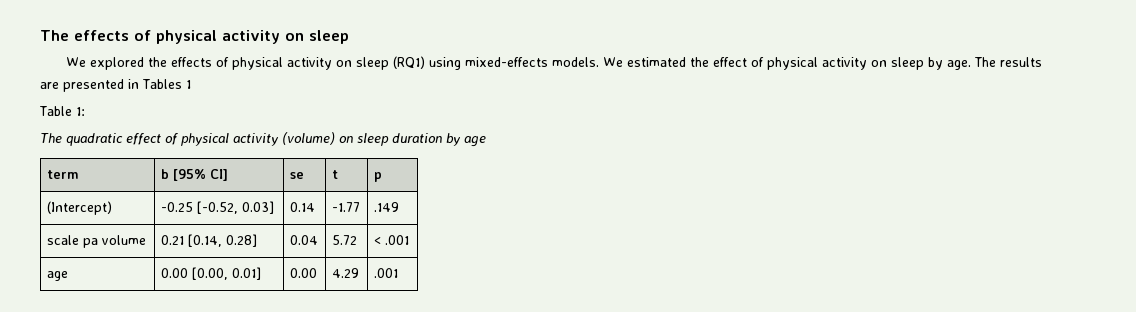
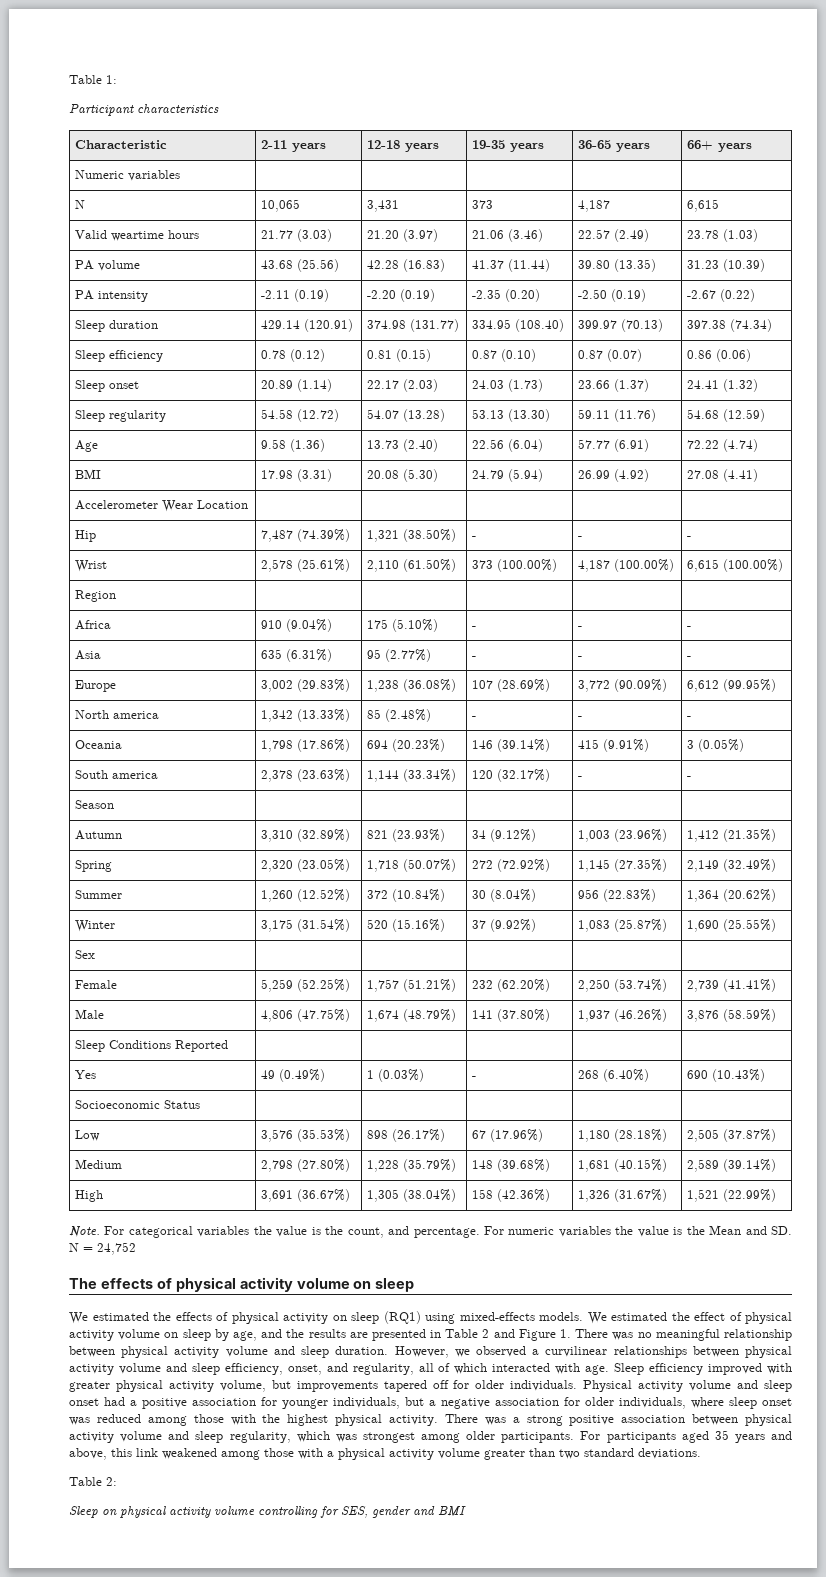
+ Table 1:
+ Participant characteristics
+ Characteristic | 2-11 years | 12-18 years | 19-35 years | 36-65 years | 66+ years
+ Numeric variables | | | | |
+ N | 10,065 | 3,431 | 373 | 4,187 | 6,615
+ Valid weartime hours | 21.77 (3.03) | 21.20 (3.97) | 21.06 (3.46) | 22.57 (2.49) | 23.78 (1.03)
+ PA volume | 43.68 (25.56) | 42.28 (16.83) | 41.37 (11.44) | 39.80 (13.35) | 31.23 (10.39)
+ PA intensity | -2.11 (0.19) | -2.20 (0.19) | -2.35 (0.20) | -2.50 (0.19) | -2.67 (0.22)
+ Sleep duration | 429.14 (120.91) | 374.98 (131.77) | 334.95 (108.40) | 399.97 (70.13) | 397.38 (74.34)
+ Sleep efficiency | 0.78 (0.12) | 0.81 (0.15) | 0.87 (0.10) | 0.87 (0.07) | 0.86 (0.06)
+ Sleep onset | 20.89 (1.14) | 22.17 (2.03) | 24.03 (1.73) | 23.66 (1.37) | 24.41 (1.32)
+ Sleep regularity | 54.58 (12.72) | 54.07 (13.28) | 53.13 (13.30) | 59.11 (11.76) | 54.68 (12.59)
+ Age | 9.58 (1.36) | 13.73 (2.40) | 22.56 (6.04) | 57.77 (6.91) | 72.22 (4.74)
+ BMI | 17.98 (3.31) | 20.08 (5.30) | 24.79 (5.94) | 26.99 (4.92) | 27.08 (4.41)
+ Accelerometer Wear Location | | | | |
+ Hip | 7,487 (74.39%) | 1,321 (38.50%) | - | - | -
+ Wrist | 2,578 (25.61%) | 2,110 (61.50%) | 373 (100.00%) | 4,187 (100.00%) | 6,615 (100.00%)
+ Region | | | | |
+ Africa | 910 (9.04%) | 175 (5.10%) | - | - | -
+ Asia | 635 (6.31%) | 95 (2.77%) | - | - | -
+ Europe | 3,002 (29.83%) | 1,238 (36.08%) | 107 (28.69%) | 3,772 (90.09%) | 6,612 (99.95%)
+ North america | 1,342 (13.33%) | 85 (2.48%) | - | - | -
+ Oceania | 1,798 (17.86%) | 694 (20.23%) | 146 (39.14%) | 415 (9.91%) | 3 (0.05%)
+ South america | 2,378 (23.63%) | 1,144 (33.34%) | 120 (32.17%) | - | -
+ Season | | | | |
+ Autumn | 3,310 (32.89%) | 821 (23.93%) | 34 (9.12%) | 1,003 (23.96%) | 1,412 (21.35%)
+ Spring | 2,320 (23.05%) | 1,718 (50.07%) | 272 (72.92%) | 1,145 (27.35%) | 2,149 (32.49%)
+ Summer | 1,260 (12.52%) | 372 (10.84%) | 30 (8.04%) | 956 (22.83%) | 1,364 (20.62%)
+ Winter | 3,175 (31.54%) | 520 (15.16%) | 37 (9.92%) | 1,083 (25.87%) | 1,690 (25.55%)
+ Sex | | | | |
+ Female | 5,259 (52.25%) | 1,757 (51.21%) | 232 (62.20%) | 2,250 (53.74%) | 2,739 (41.41%)
+ Male | 4,806 (47.75%) | 1,674 (48.79%) | 141 (37.80%) | 1,937 (46.26%) | 3,876 (58.59%)
+ Sleep Conditions Reported | | | | |
+ Yes | 49 (0.49%) | 1 (0.03%) | - | 268 (6.40%) | 690 (10.43%)
+ Socioeconomic Status | | | | |
+ Low | 3,576 (35.53%) | 898 (26.17%) | 67 (17.96%) | 1,180 (28.18%) | 2,505 (37.87%)
+ Medium | 2,798 (27.80%) | 1,228 (35.79%) | 148 (39.68%) | 1,681 (40.15%) | 2,589 (39.14%)
+ High | 3,691 (36.67%) | 1,305 (38.04%) | 158 (42.36%) | 1,326 (31.67%) | 1,521 (22.99%)
+ Note. For categorical variables the value is the count, and percentage. For numeric variables the value is the Mean and SD. N = 24,752
- The effects of physical activity on sleep
+ The effects of physical activity volume on sleep
- We explored the effects of physical activity on sleep (RQ1) using mixed-effects models.
+ We estimated the effects of physical activity on sleep (RQ1) using mixed-effects models.
- We estimated the effect of physical activity on sleep by age. The results are presented in Tables 1
- Table 1:
- The quadratic effect of physical activity (volume) on sleep duration by age
- term | b [95% CI] | se | t | p
- (Intercept) | -0.25 [-0.52, 0.03] | 0.14 | -1.77 | .149
- scale pa volume | 0.21 [0.14, 0.28] | 0.04 | 5.72 | < .001
- age | 0.00 [0.00, 0.01] | 0.00 | 4.29 | .001
+ We estimated the effect of physical activity volume on sleep by age, and the results are presented in Table 2 and Figure 1. There was no meaningful relationship between physical activity volume and sleep duration. However, we observed a curvilinear relationships between physical activity volume and sleep efficiency, onset, and regularity, all of which interacted with age. Sleep efficiency improved with greater physical activity volume, but improvements tapered off for older individuals. Physical activity volume and sleep onset had a positive association for younger individuals, but a negative association for older individuals, where sleep onset was reduced among those with the highest physical activity. There was a strong positive association between physical activity volume and sleep regularity, which was strongest among older participants. For participants aged 35 years and above, this link weakened among those with a physical activity volume greater than two standard deviations.
+ Table 2:
+ Sleep on physical activity volume controlling for SES, gender and BMI

